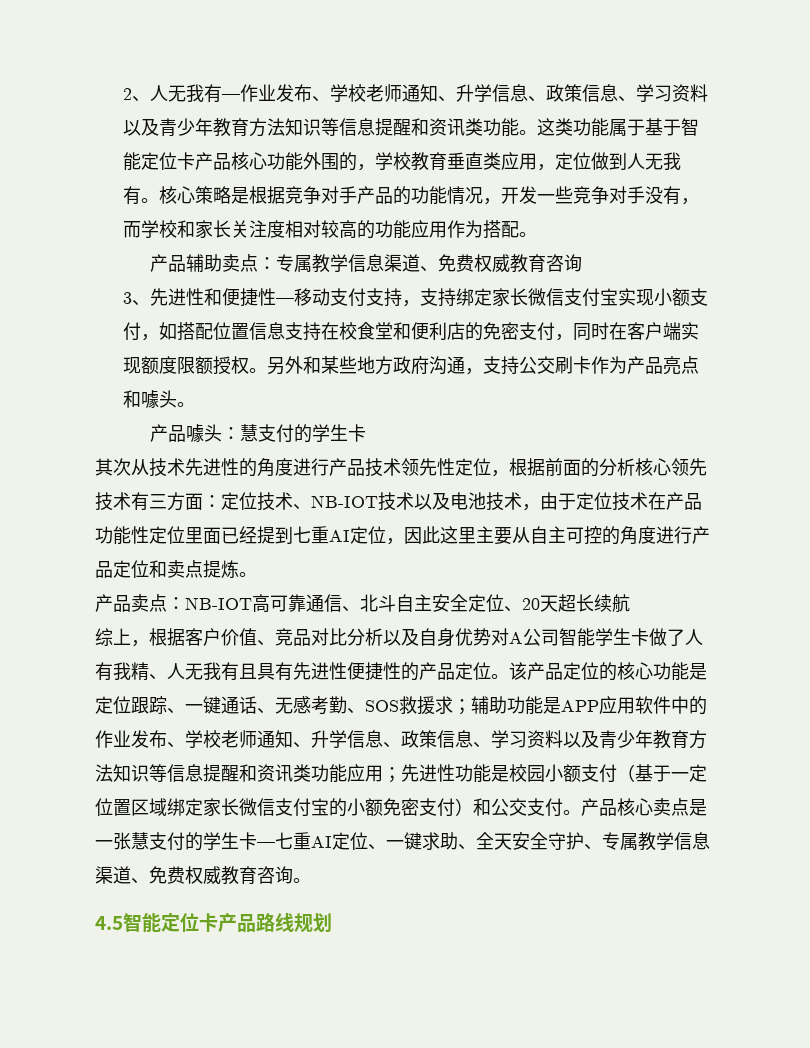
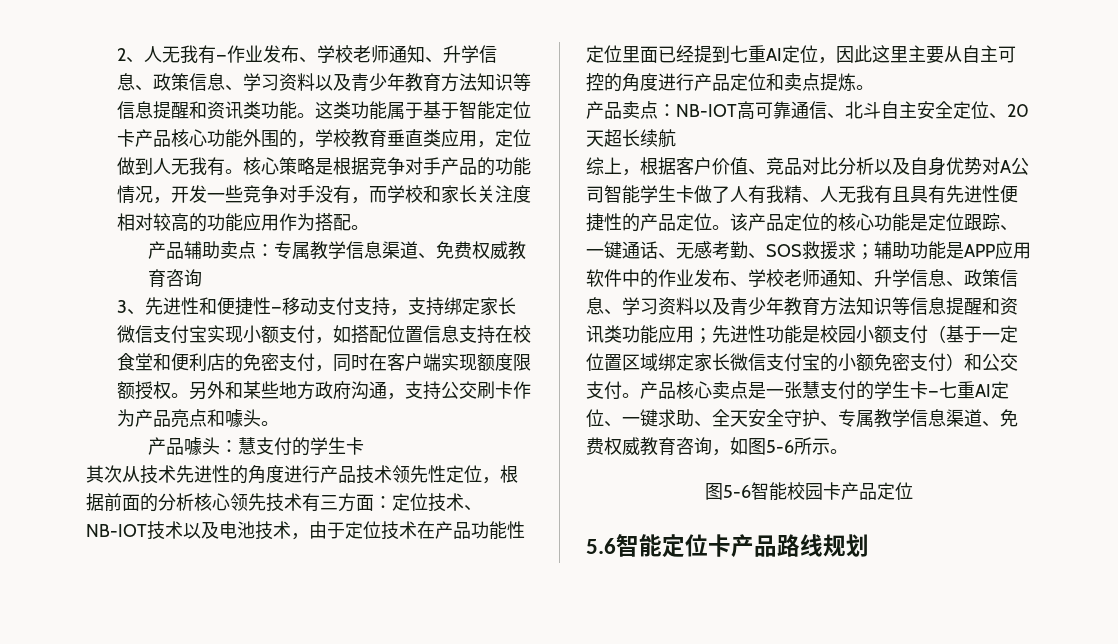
- 产品核心卖点是一张慧支付的学生卡—七重AI定位、一键求助、全天安全守护、专属教学信息渠道、免费权威教育咨询。
- 4.5智能定位卡产品路线规划
+ 产品核心卖点是一张慧支付的学生卡—七重AI定位、一键求助、全天安全守护、专属教学信息渠道、免费权威教育咨询，如图5-6所示。
+ 图5-6智能校园卡产品定位
+ 5.6智能定位卡产品路线规划

